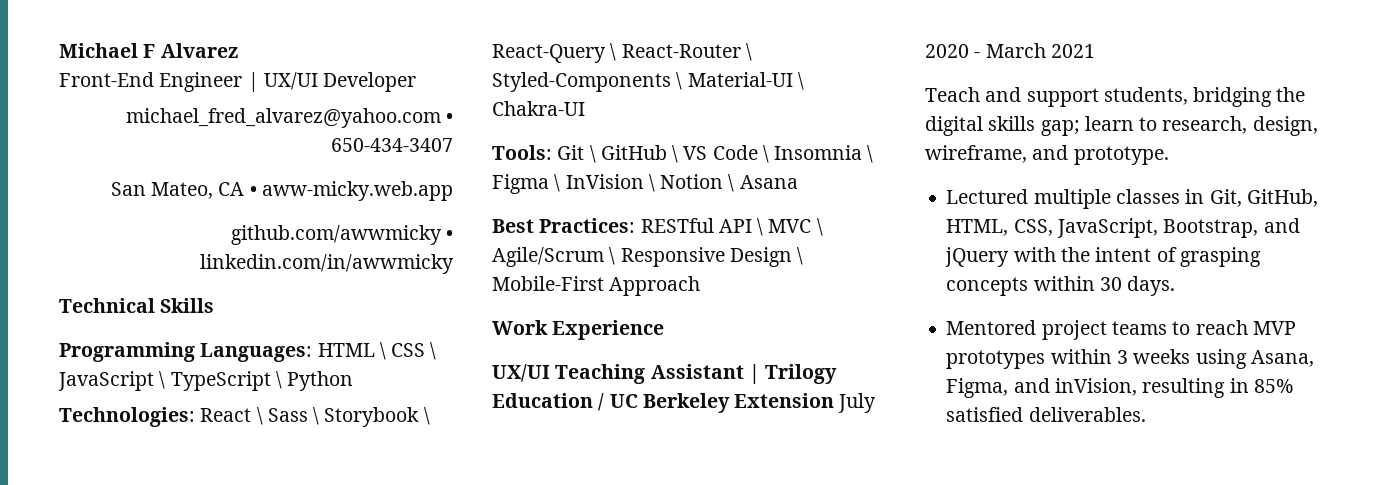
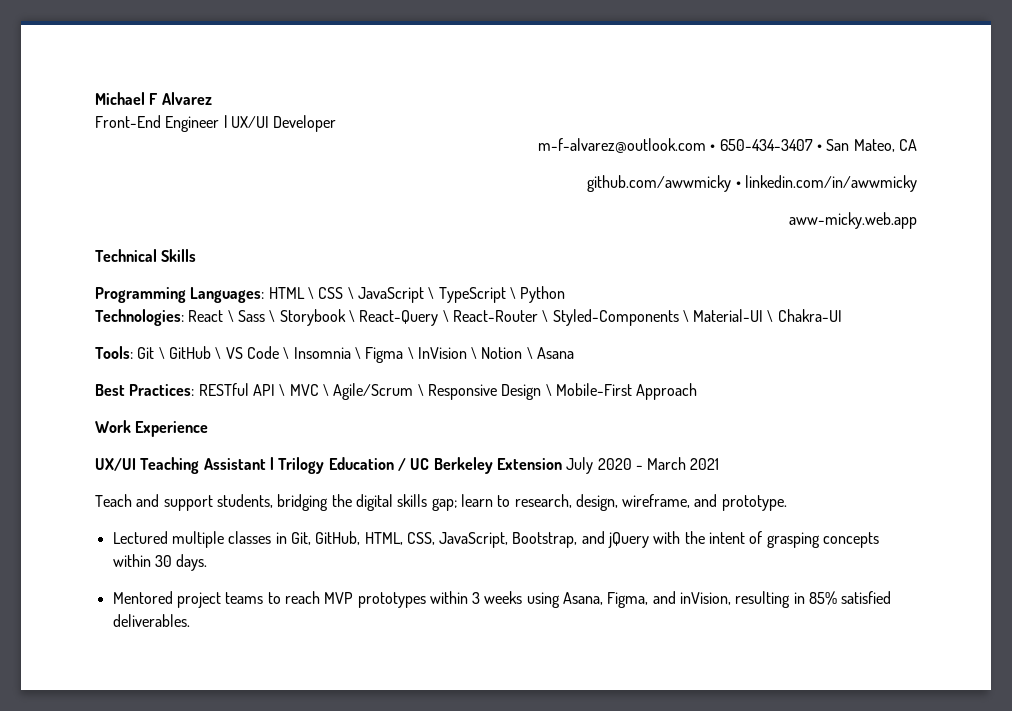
- michael_fred_alvarez@yahoo.com • 650-434-3407
- San Mateo, CA • aww-micky.web.app
+ m-f-alvarez@outlook.com • 650-434-3407 • San Mateo, CA
+ aww-micky.web.app

